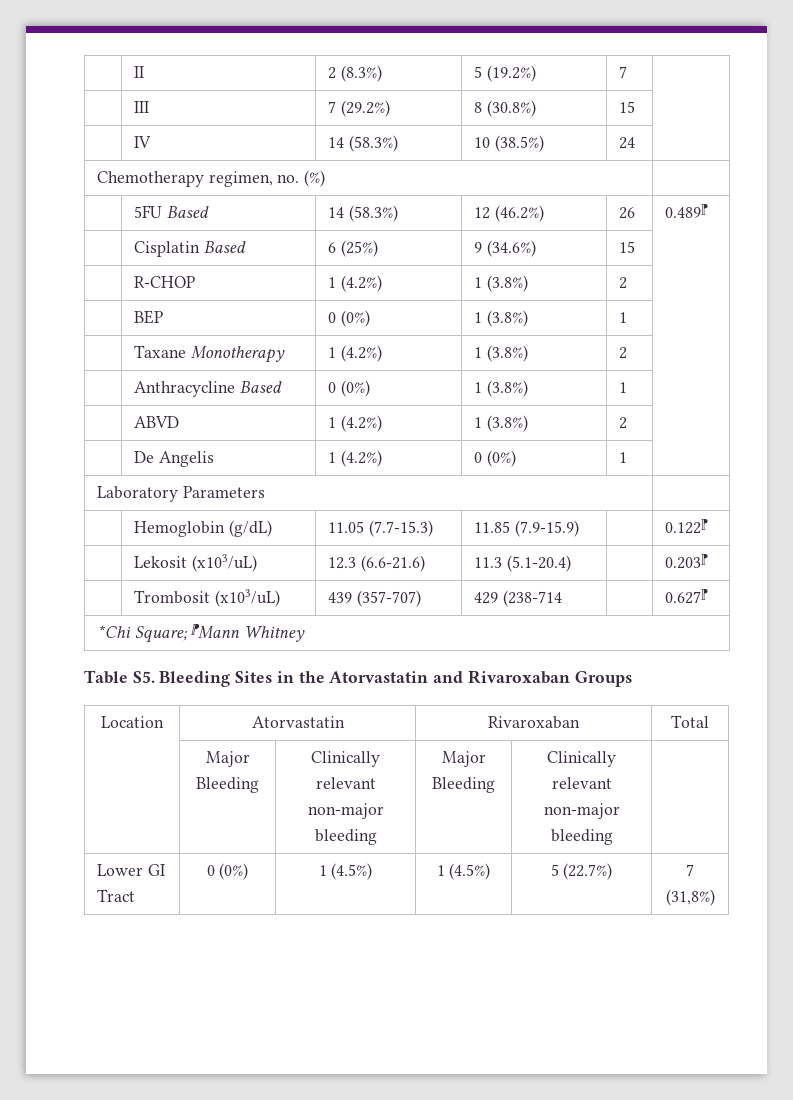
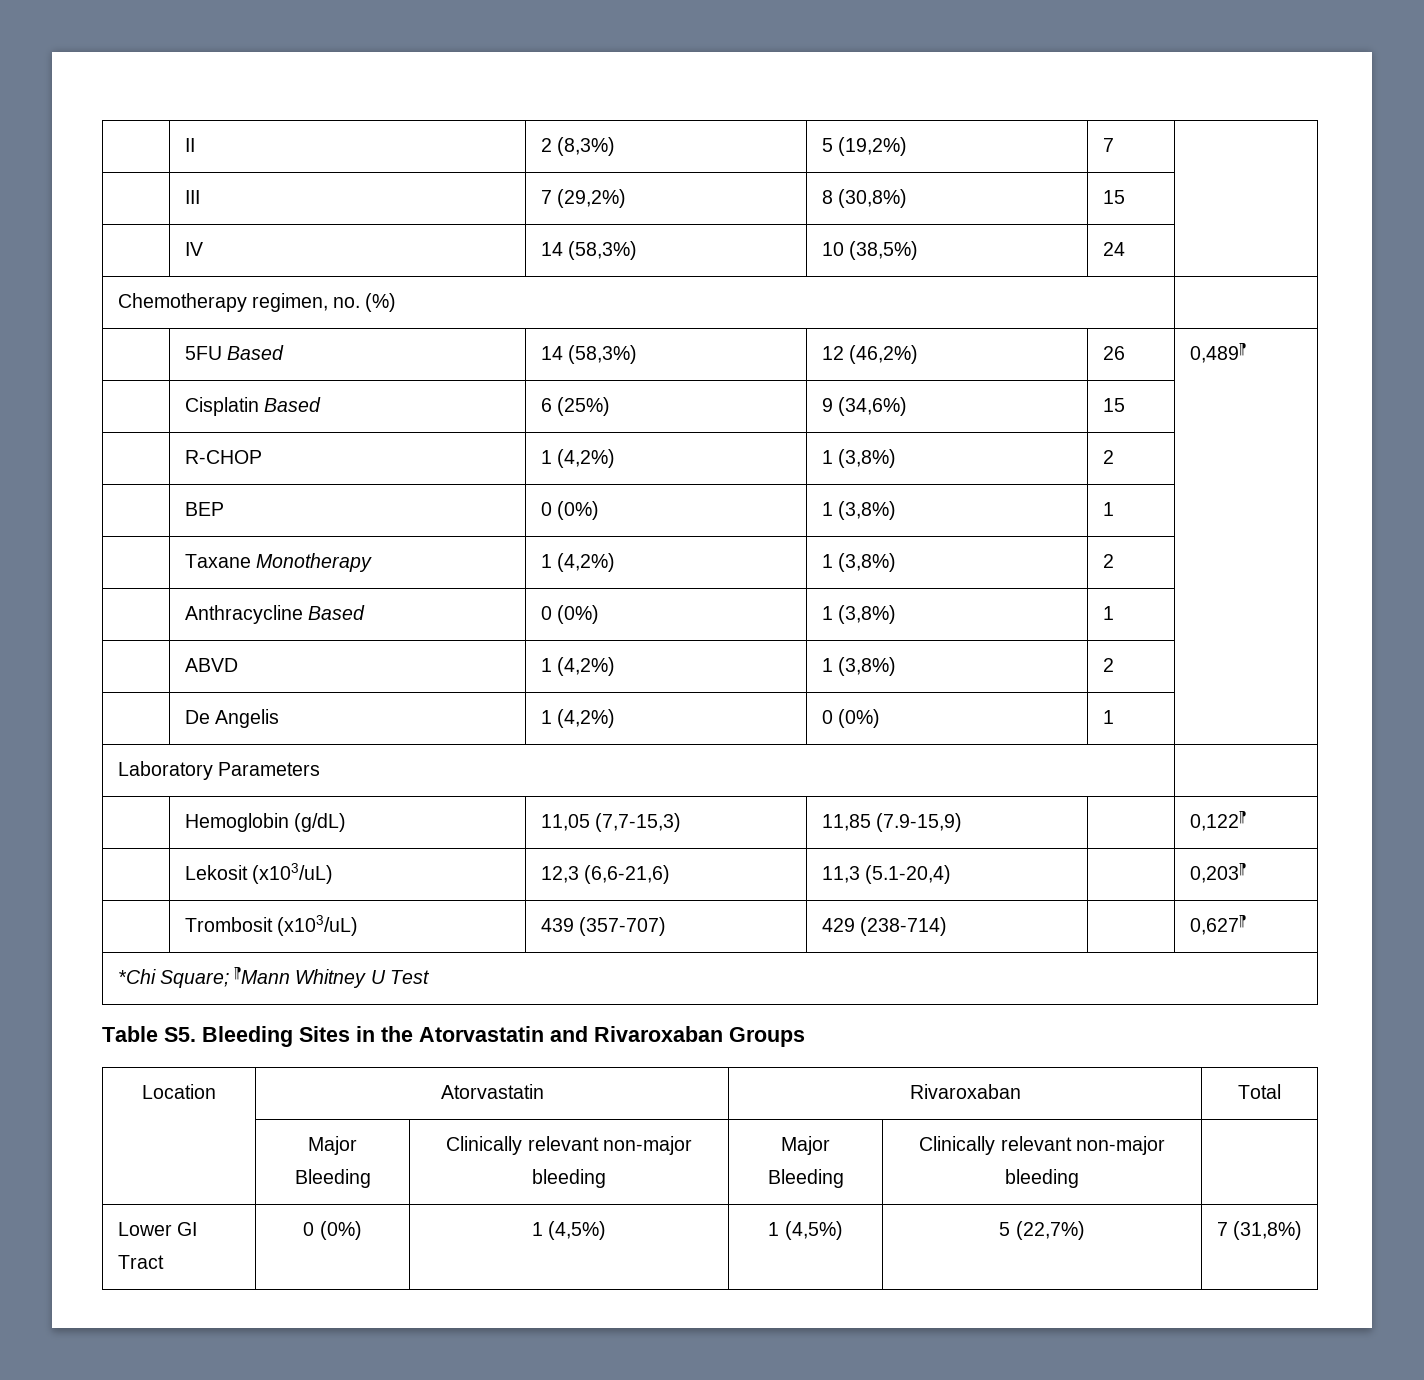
- | II | 2 (8.3%) | 5 (19.2%) | 7 |
+ | II | 2 (8,3%) | 5 (19,2%) | 7 |
- | III | 7 (29.2%) | 8 (30.8%) | 15 |
+ | III | 7 (29,2%) | 8 (30,8%) | 15 |
- | IV | 14 (58.3%) | 10 (38.5%) | 24 |
+ | IV | 14 (58,3%) | 10 (38,5%) | 24 |
- | 5FU Based | 14 (58.3%) | 12 (46.2%) | 26 | 0.489⁋
+ | 5FU Based | 14 (58,3%) | 12 (46,2%) | 26 | 0,489⁋
- | Cisplatin Based | 6 (25%) | 9 (34.6%) | 15 |
+ | Cisplatin Based | 6 (25%) | 9 (34,6%) | 15 |
- | R-CHOP | 1 (4.2%) | 1 (3.8%) | 2 |
+ | R-CHOP | 1 (4,2%) | 1 (3,8%) | 2 |
- | BEP | 0 (0%) | 1 (3.8%) | 1 |
+ | BEP | 0 (0%) | 1 (3,8%) | 1 |
- | Taxane Monotherapy | 1 (4.2%) | 1 (3.8%) | 2 |
+ | Taxane Monotherapy | 1 (4,2%) | 1 (3,8%) | 2 |
- | Anthracycline Based | 0 (0%) | 1 (3.8%) | 1 |
+ | Anthracycline Based | 0 (0%) | 1 (3,8%) | 1 |
- | ABVD | 1 (4.2%) | 1 (3.8%) | 2 |
+ | ABVD | 1 (4,2%) | 1 (3,8%) | 2 |
- | De Angelis | 1 (4.2%) | 0 (0%) | 1 |
+ | De Angelis | 1 (4,2%) | 0 (0%) | 1 |
- | Hemoglobin (g/dL) | 11.05 (7.7-15.3) | 11.85 (7.9-15.9) | | 0.122⁋
- | Lekosit (x103/uL) | 12.3 (6.6-21.6) | 11.3 (5.1-20.4) | | 0.203⁋
+ | Hemoglobin (g/dL) | 11,05 (7,7-15,3) | 11,85 (7.9-15,9) | | 0,122⁋
+ | Lekosit (x103/uL) | 12,3 (6,6-21,6) | 11,3 (5.1-20,4) | | 0,203⁋
- | Trombosit (x103/uL) | 439 (357-707) | 429 (238-714 | | 0.627⁋
+ | Trombosit (x103/uL) | 439 (357-707) | 429 (238-714) | | 0,627⁋
- *Chi Square; ⁋Mann Whitney
+ *Chi Square; ⁋Mann Whitney U Test
- Lower GI Tract | 0 (0%) | 1 (4.5%) | 1 (4.5%) | 5 (22.7%) | 7 (31,8%)
+ Lower GI Tract | 0 (0%) | 1 (4,5%) | 1 (4,5%) | 5 (22,7%) | 7 (31,8%)

